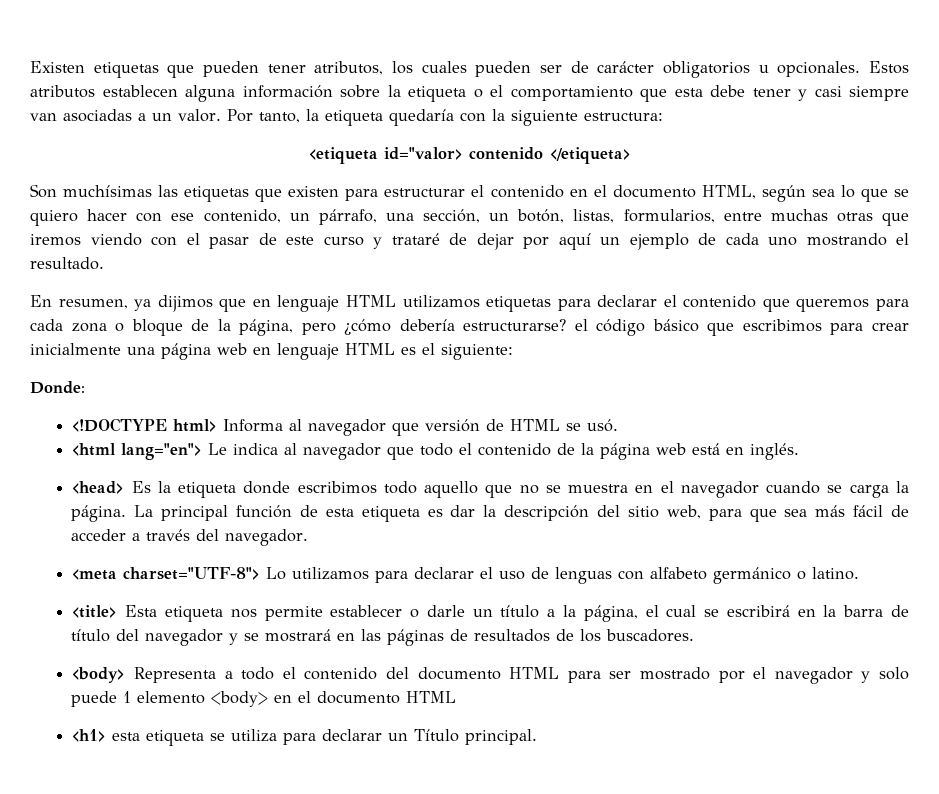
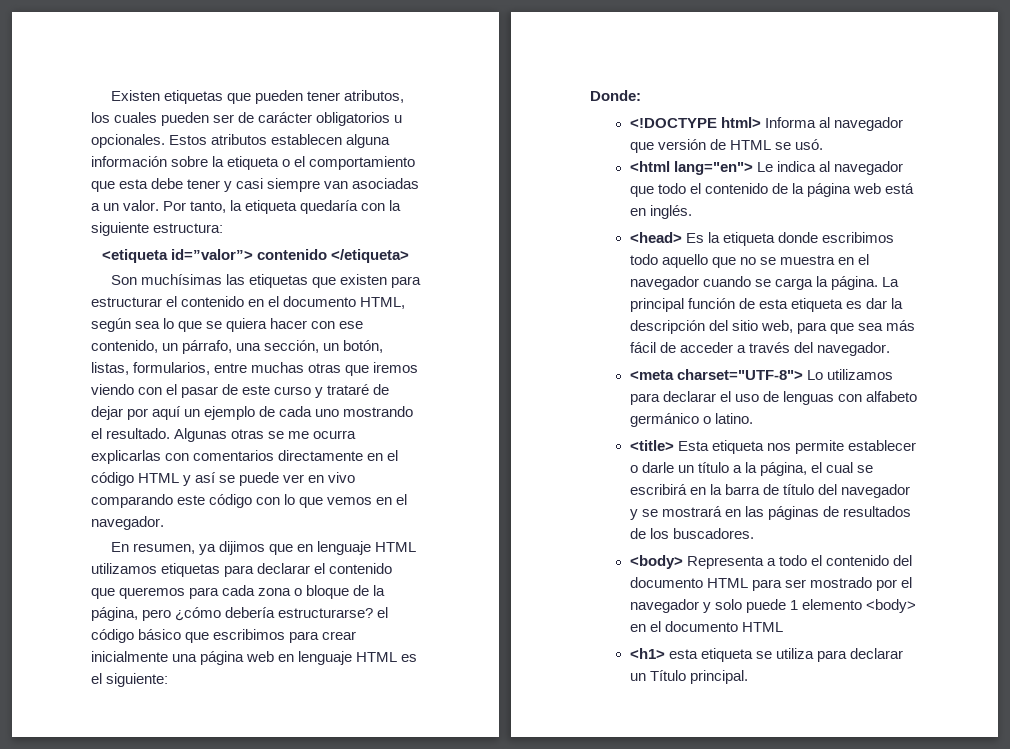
- <etiqueta id="valor> contenido </etiqueta>
+ <etiqueta id=”valor”> contenido </etiqueta>
- Son muchísimas las etiquetas que existen para estructurar el contenido en el documento HTML, según sea lo que se quiero hacer con ese contenido, un párrafo, una sección, un botón, listas, formularios, entre muchas otras que iremos viendo con el pasar de este curso y trataré de dejar por aquí un ejemplo de cada uno mostrando el resultado.
+ Son muchísimas las etiquetas que existen para estructurar el contenido en el documento HTML, según sea lo que se quiera hacer con ese contenido, un párrafo, una sección, un botón, listas, formularios, entre muchas otras que iremos viendo con el pasar de este curso y trataré de dejar por aquí un ejemplo de cada uno mostrando el resultado. Algunas otras se me ocurra explicarlas con comentarios directamente en el código HTML y así se puede ver en vivo comparando este código con lo que vemos en el navegador.

